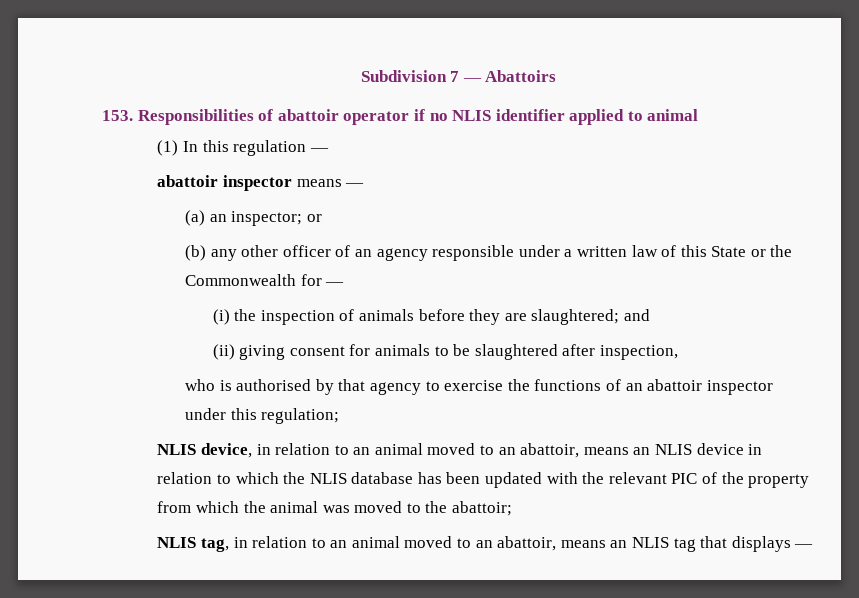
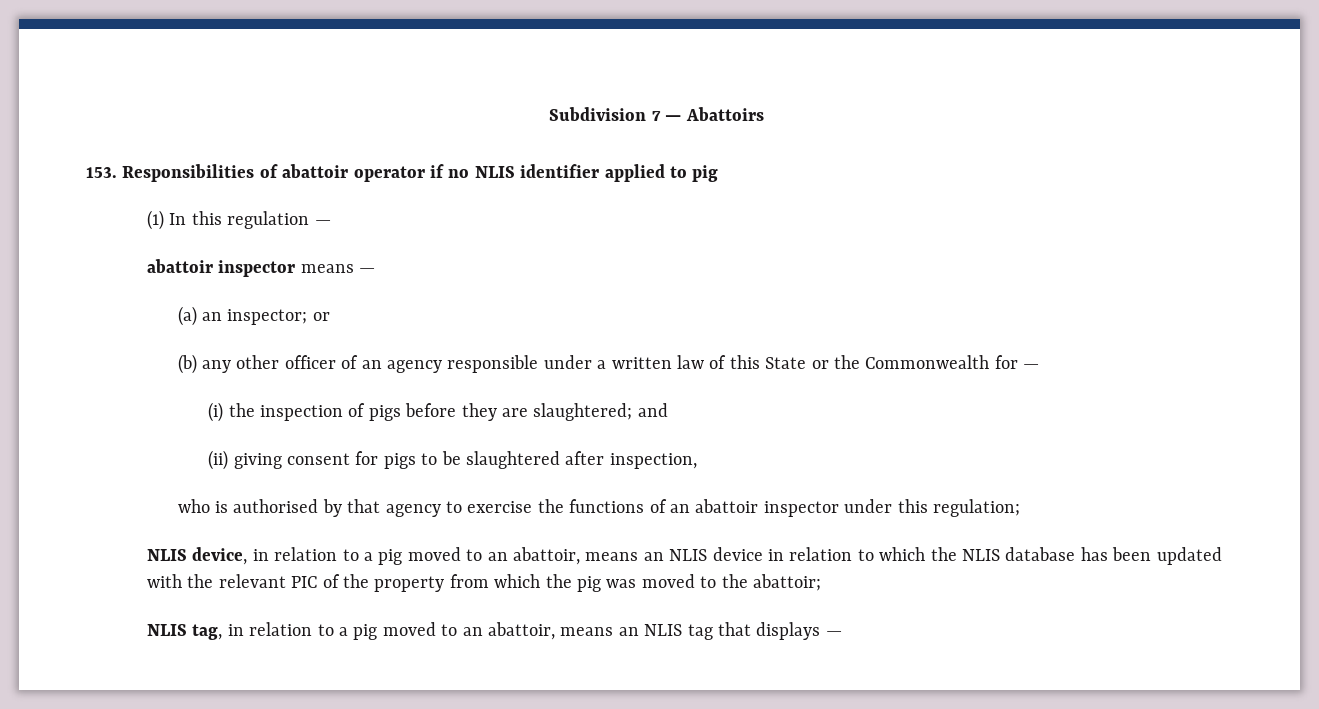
- 153. Responsibilities of abattoir operator if no NLIS identifier applied to animal
+ 153. Responsibilities of abattoir operator if no NLIS identifier applied to pig
- (i) the inspection of animals before they are slaughtered; and
+ (i) the inspection of pigs before they are slaughtered; and
- (ii) giving consent for animals to be slaughtered after inspection,
+ (ii) giving consent for pigs to be slaughtered after inspection,
- NLIS device, in relation to an animal moved to an abattoir, means an NLIS device in relation to which the NLIS database has been updated with the relevant PIC of the property from which the animal was moved to the abattoir;
+ NLIS device, in relation to a pig moved to an abattoir, means an NLIS device in relation to which the NLIS database has been updated with the relevant PIC of the property from which the pig was moved to the abattoir;
- NLIS tag, in relation to an animal moved to an abattoir, means an NLIS tag that displays —
+ NLIS tag, in relation to a pig moved to an abattoir, means an NLIS tag that displays —

